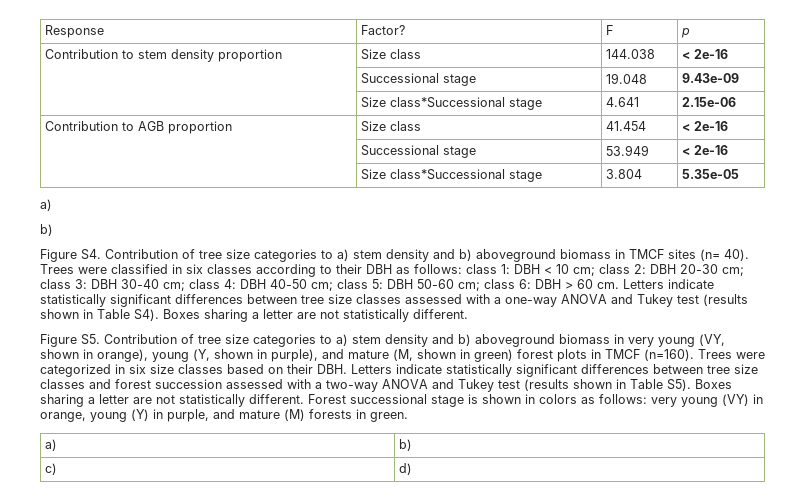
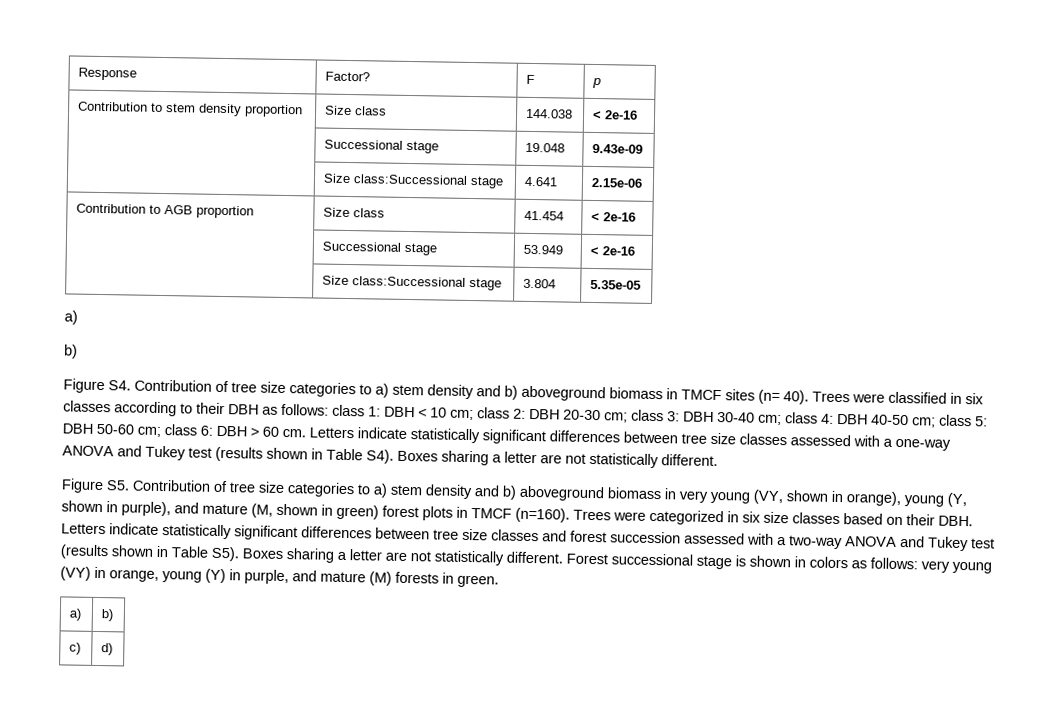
- | Size class*Successional stage | 4.641 | 2.15e-06
+ | Size class:Successional stage | 4.641 | 2.15e-06
- | Size class*Successional stage | 3.804 | 5.35e-05
+ | Size class:Successional stage | 3.804 | 5.35e-05

